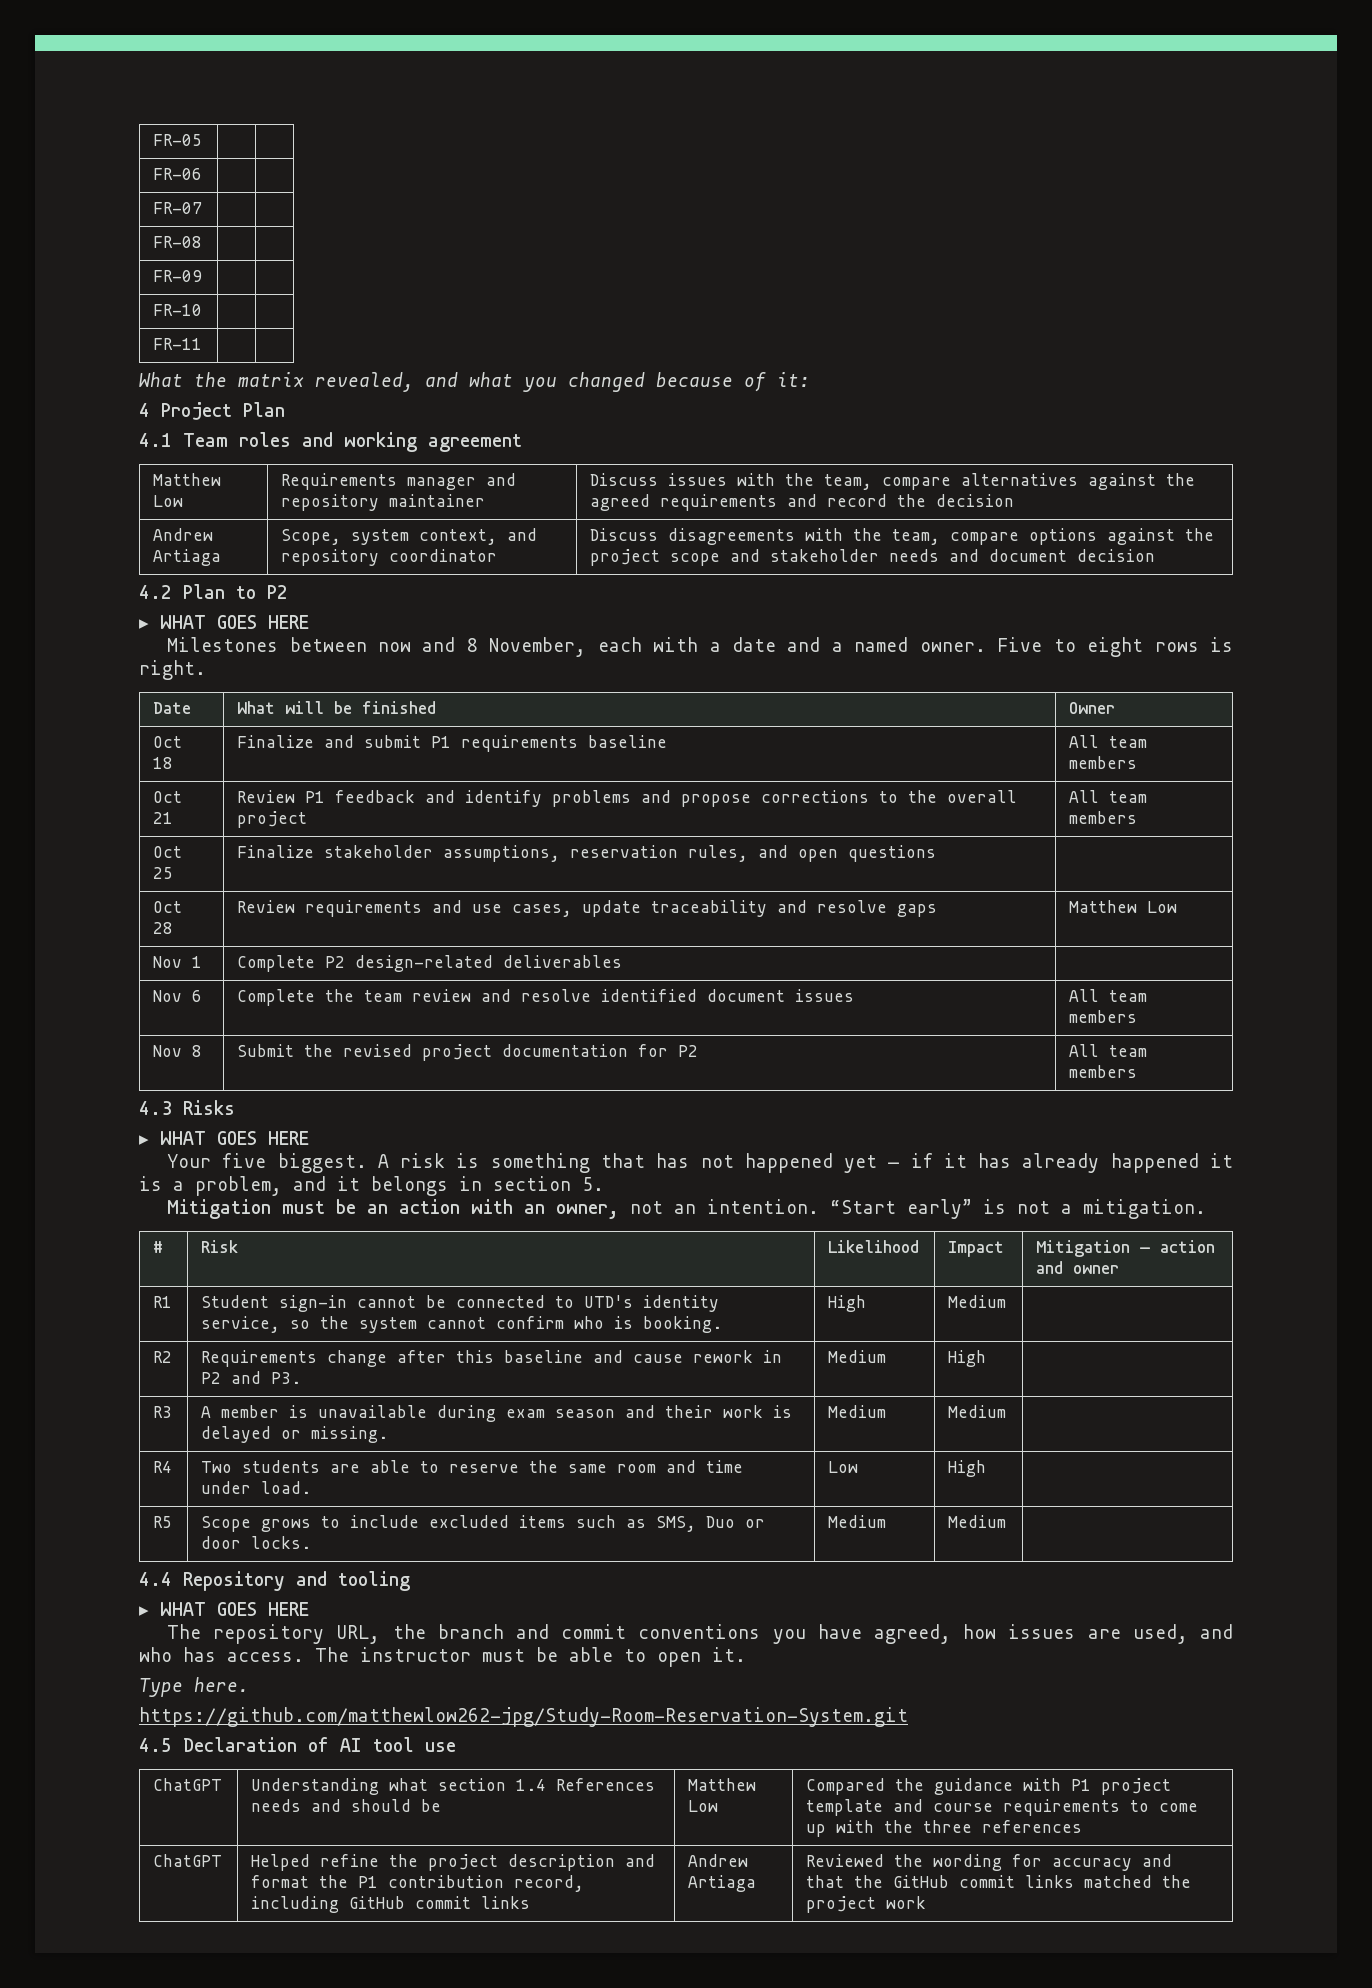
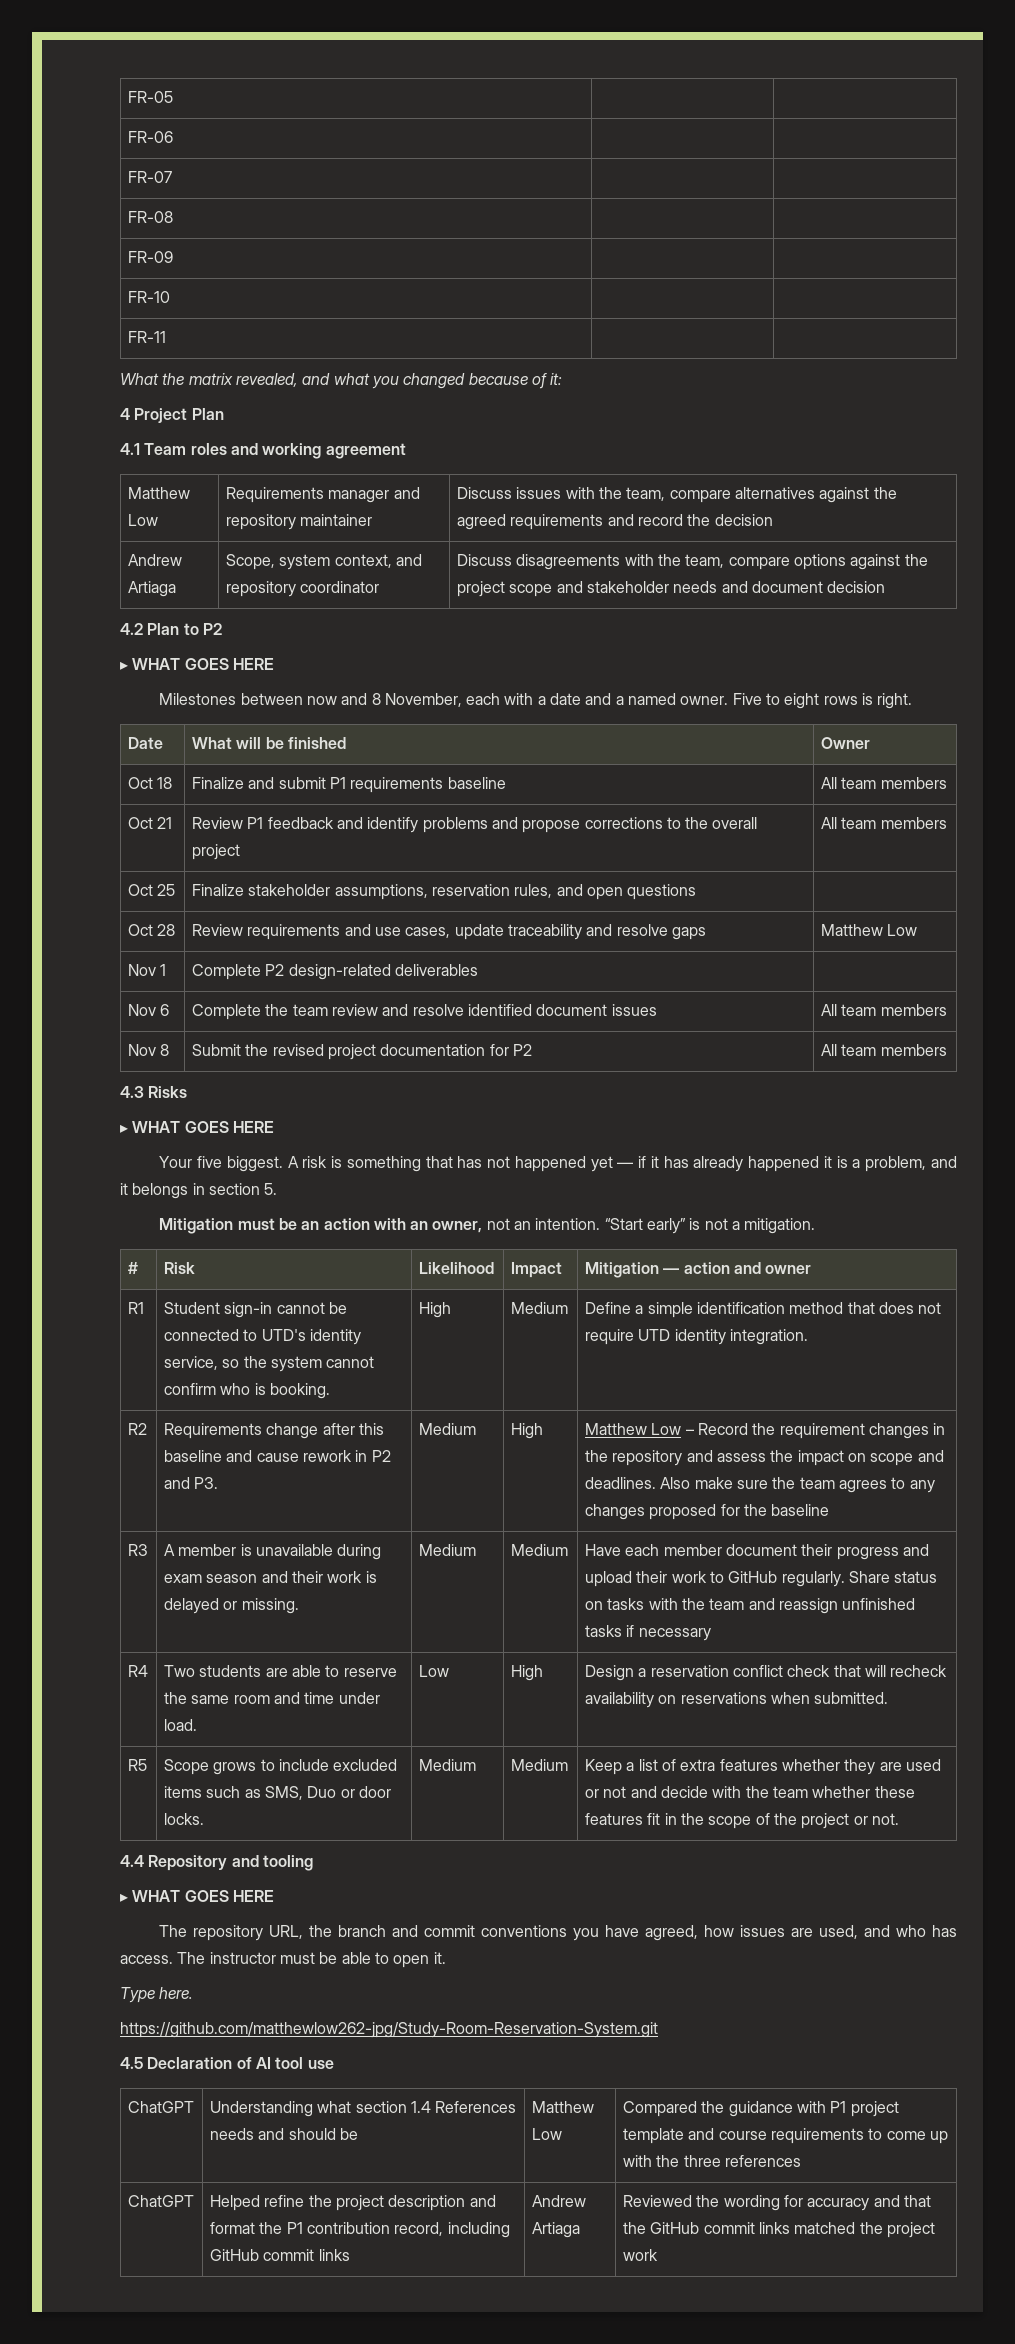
- R1 | Student sign-in cannot be connected to UTD's identity service, so the system cannot confirm who is booking. | High | Medium |
+ R1 | Student sign-in cannot be connected to UTD's identity service, so the system cannot confirm who is booking. | High | Medium | Define a simple identification method that does not require UTD identity integration.
+ Matthew Low – Record the requirement changes in the repository and assess the impact on scope and deadlines. Also make sure the team agrees to any changes proposed for the baseline
+ Have each member document their progress and upload their work to GitHub regularly. Share status on tasks with the team and reassign unfinished tasks if necessary
- R4 | Two students are able to reserve the same room and time under load. | Low | High |
+ R4 | Two students are able to reserve the same room and time under load. | Low | High | Design a reservation conflict check that will recheck availability on reservations when submitted.
+ Keep a list of extra features whether they are used or not and decide with the team whether these features fit in the scope of the project or not.

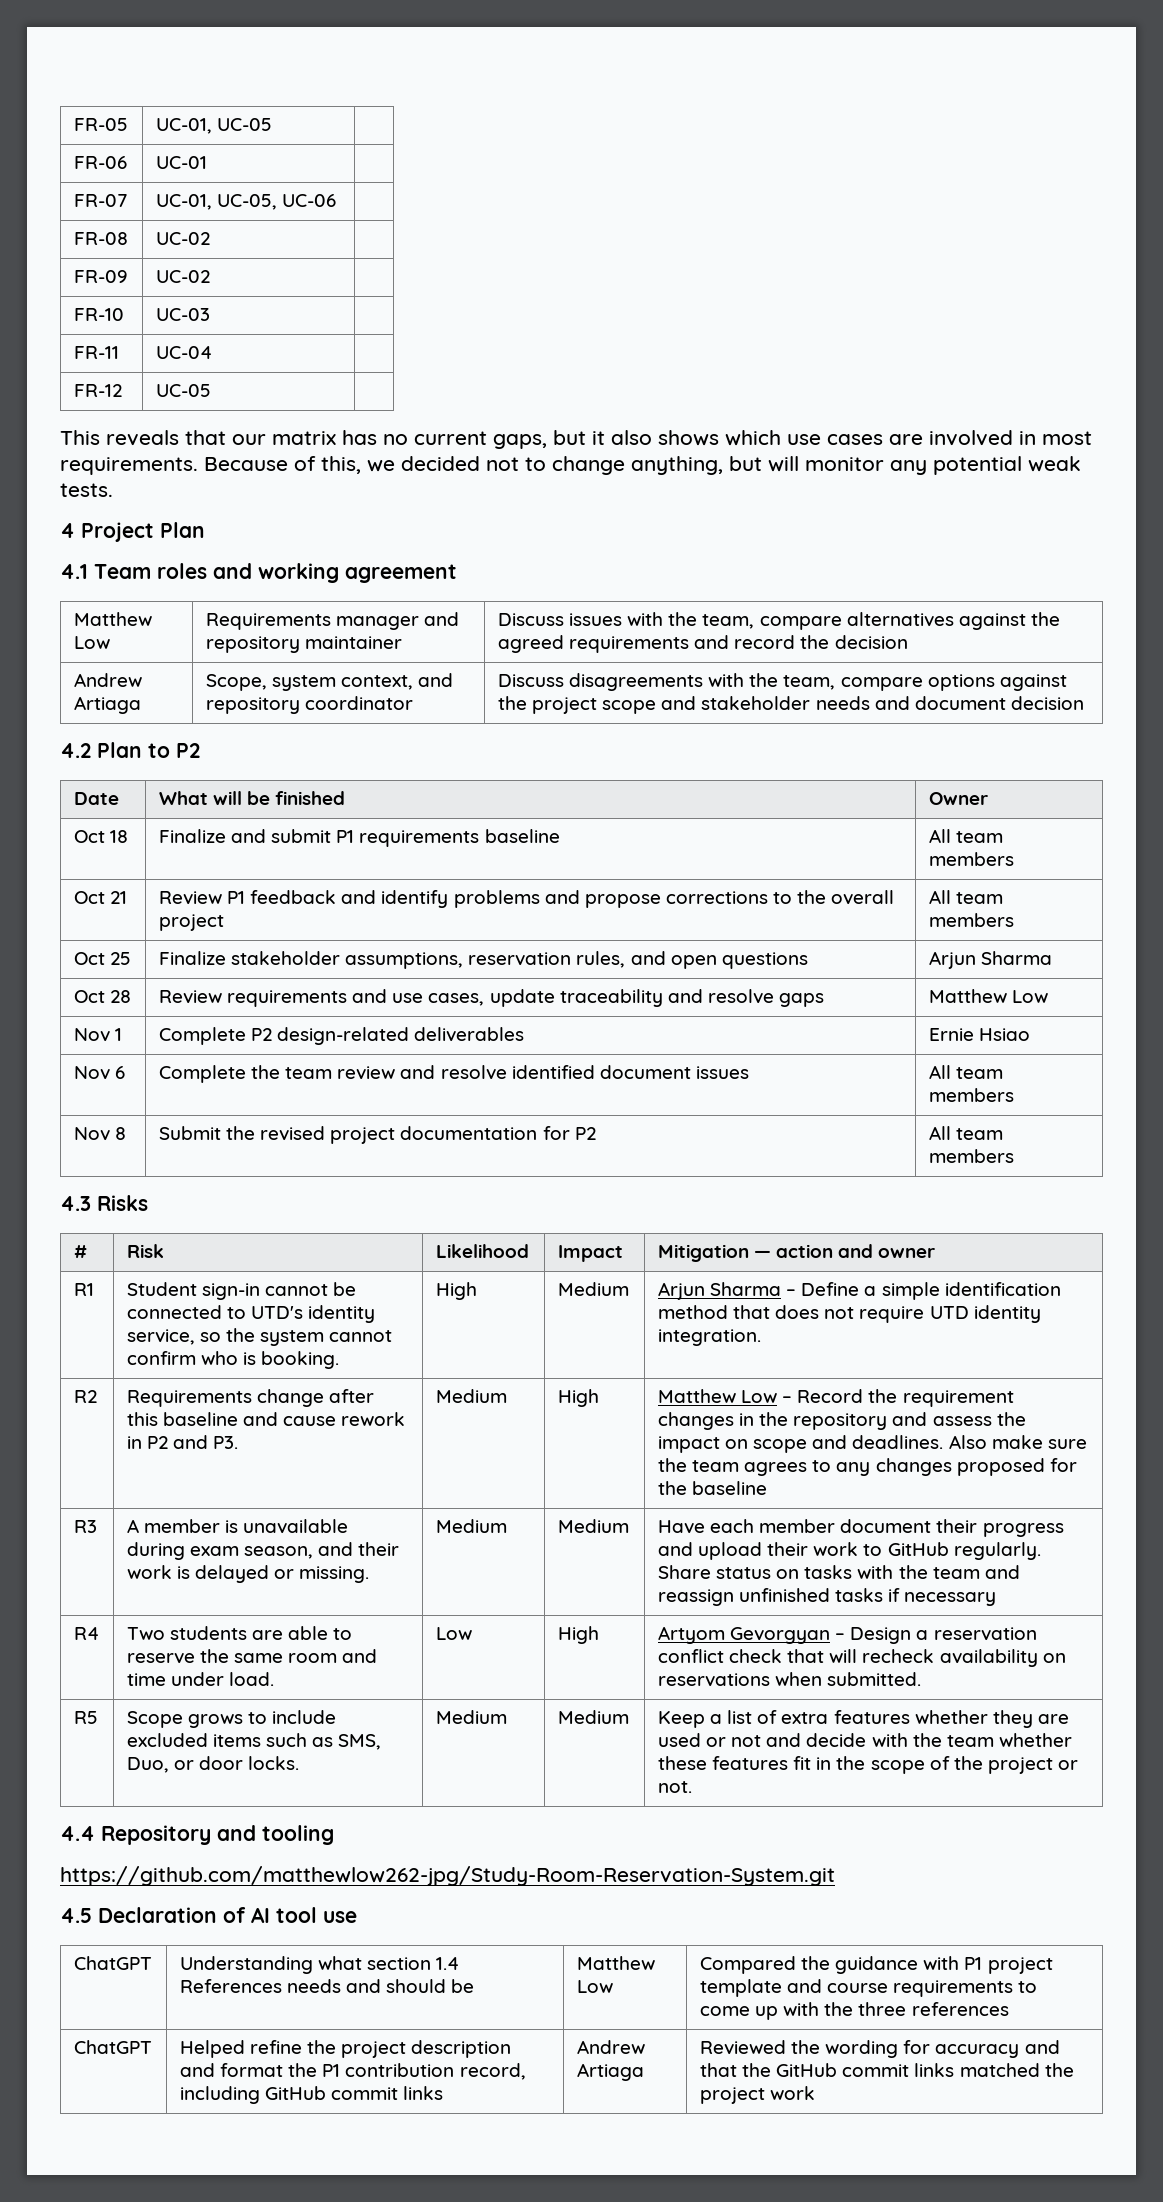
- FR-05 | |
+ FR-05 | UC-01, UC-05 |
- FR-06 | |
+ FR-06 | UC-01 |
- FR-07 | |
+ FR-07 | UC-01, UC-05, UC-06 |
- FR-08 | |
+ FR-08 | UC-02 |
- FR-09 | |
+ FR-09 | UC-02 |
- FR-10 | |
+ FR-10 | UC-03 |
- FR-11 | |
- What the matrix revealed, and what you changed because of it:
+ FR-11 | UC-04 |
+ FR-12 | UC-05 |
+ This reveals that our matrix has no current gaps, but it also shows which use cases are involved in most requirements. Because of this, we decided not to change anything, but will monitor any potential weak tests.
  4.2 Plan to P2
- ▸ WHAT GOES HERE
- Milestones between now and 8 November, each with a date and a named owner. Five to eight rows is right.
- Oct 25 | Finalize stakeholder assumptions, reservation rules, and open questions |
+ Oct 25 | Finalize stakeholder assumptions, reservation rules, and open questions | Arjun Sharma
- Nov 1 | Complete P2 design-related deliverables |
+ Nov 1 | Complete P2 design-related deliverables | Ernie Hsiao
  4.3 Risks
- ▸ WHAT GOES HERE
- Your five biggest. A risk is something that has not happened yet — if it has already happened it is a problem, and it belongs in section 5.
- Mitigation must be an action with an owner, not an intention. “Start early” is not a mitigation.
- R1 | Student sign-in cannot be connected to UTD's identity service, so the system cannot confirm who is booking. | High | Medium | Define a simple identification method that does not require UTD identity integration.
+ R1 | Student sign-in cannot be connected to UTD's identity service, so the system cannot confirm who is booking. | High | Medium | Arjun Sharma – Define a simple identification method that does not require UTD identity integration.
- A member is unavailable during exam season and their work is delayed or missing.
+ A member is unavailable during exam season, and their work is delayed or missing.
- R4 | Two students are able to reserve the same room and time under load. | Low | High | Design a reservation conflict check that will recheck availability on reservations when submitted.
+ R4 | Two students are able to reserve the same room and time under load. | Low | High | Artyom Gevorgyan – Design a reservation conflict check that will recheck availability on reservations when submitted.
- Scope grows to include excluded items such as SMS, Duo or door locks.
+ Scope grows to include excluded items such as SMS, Duo, or door locks.
  4.4 Repository and tooling
- ▸ WHAT GOES HERE
- The repository URL, the branch and commit conventions you have agreed, how issues are used, and who has access. The instructor must be able to open it.
- Type here.

